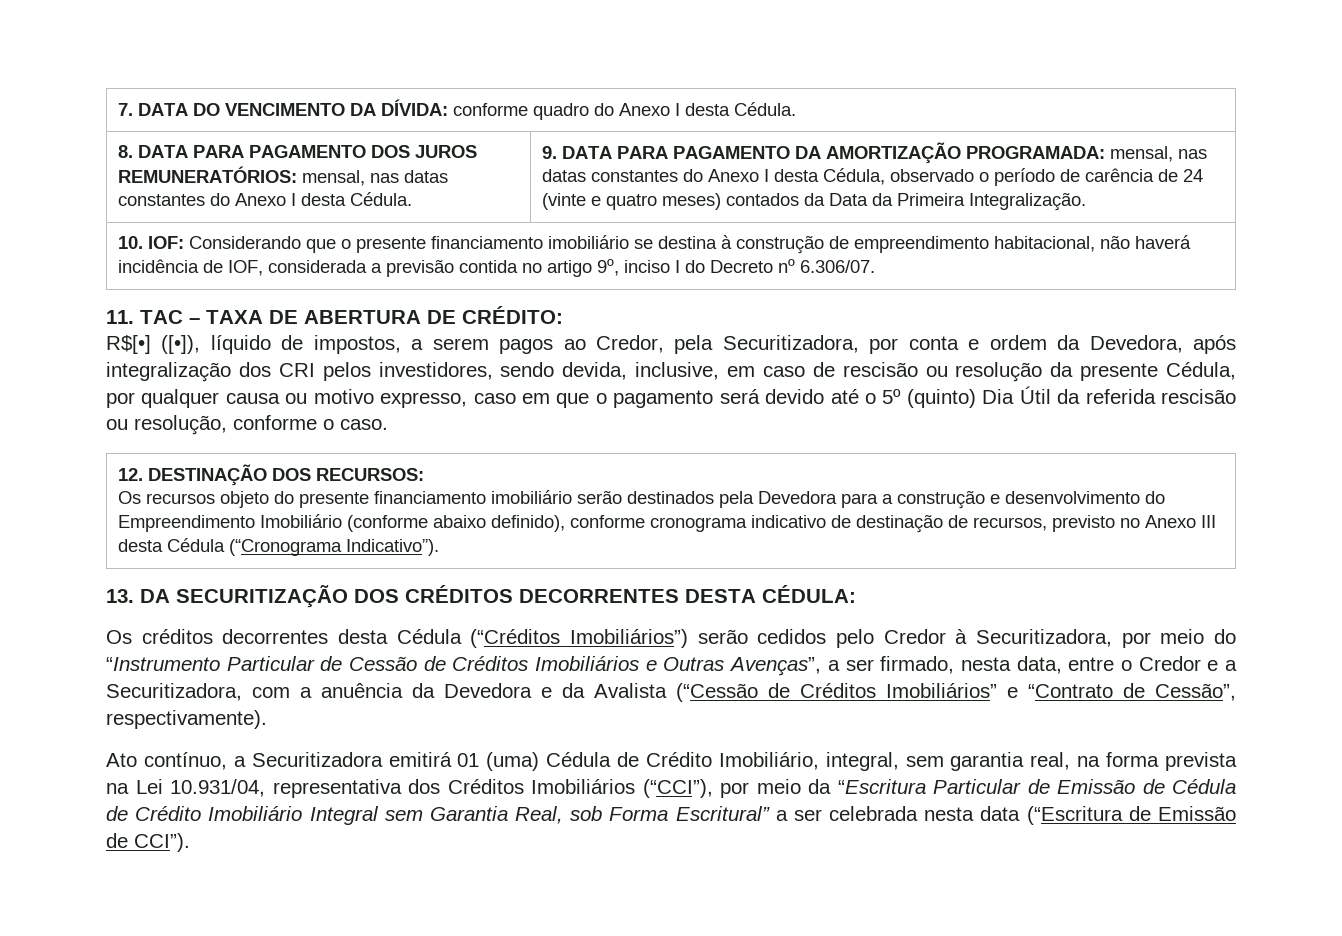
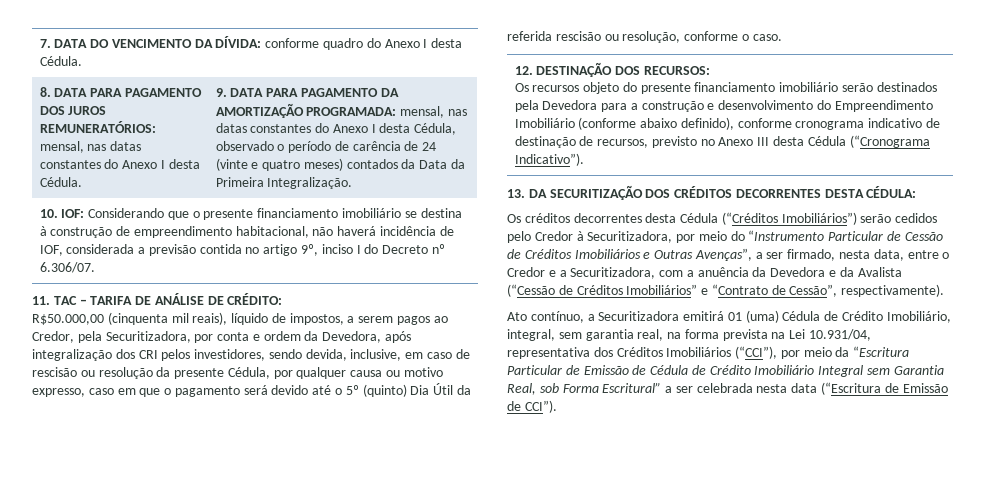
- 11. TAC – TAXA DE ABERTURA DE CRÉDITO:
+ 11. TAC – TARIFA DE ANÁLISE DE CRÉDITO:
- R$[•] ([•]), líquido de impostos, a serem pagos ao Credor, pela Securitizadora, por conta e ordem da Devedora, após integralização dos CRI pelos investidores, sendo devida, inclusive, em caso de rescisão ou resolução da presente Cédula, por qualquer causa ou motivo expresso, caso em que o pagamento será devido até o 5º (quinto) Dia Útil da referida rescisão ou resolução, conforme o caso.
+ R$50.000,00 (cinquenta mil reais), líquido de impostos, a serem pagos ao Credor, pela Securitizadora, por conta e ordem da Devedora, após integralização dos CRI pelos investidores, sendo devida, inclusive, em caso de rescisão ou resolução da presente Cédula, por qualquer causa ou motivo expresso, caso em que o pagamento será devido até o 5º (quinto) Dia Útil da referida rescisão ou resolução, conforme o caso.

